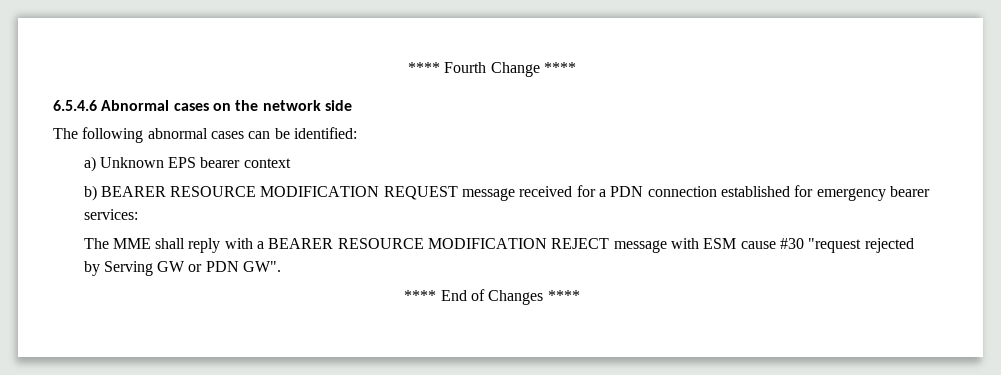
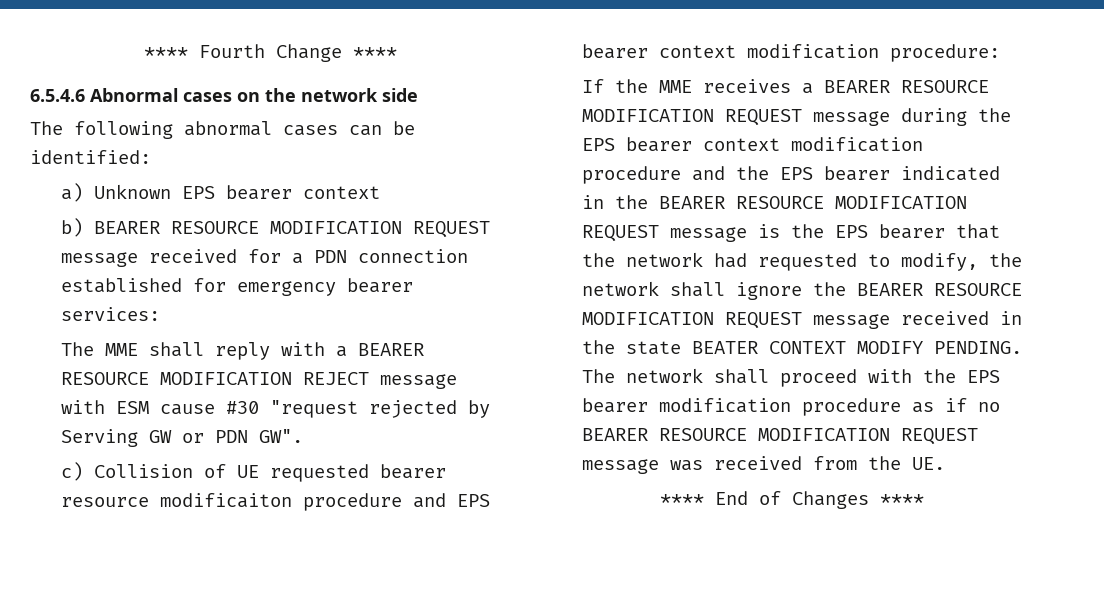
+ c) Collision of UE requested bearer resource modificaiton procedure and EPS bearer context modification procedure:
+ If the MME receives a BEARER RESOURCE MODIFICATION REQUEST message during the EPS bearer context modification procedure and the EPS bearer indicated in the BEARER RESOURCE MODIFICATION REQUEST message is the EPS bearer that the network had requested to modify, the network shall ignore the BEARER RESOURCE MODIFICATION REQUEST message received in the state BEATER CONTEXT MODIFY PENDING. The network shall proceed with the EPS bearer modification procedure as if no BEARER RESOURCE MODIFICATION REQUEST message was received from the UE.

